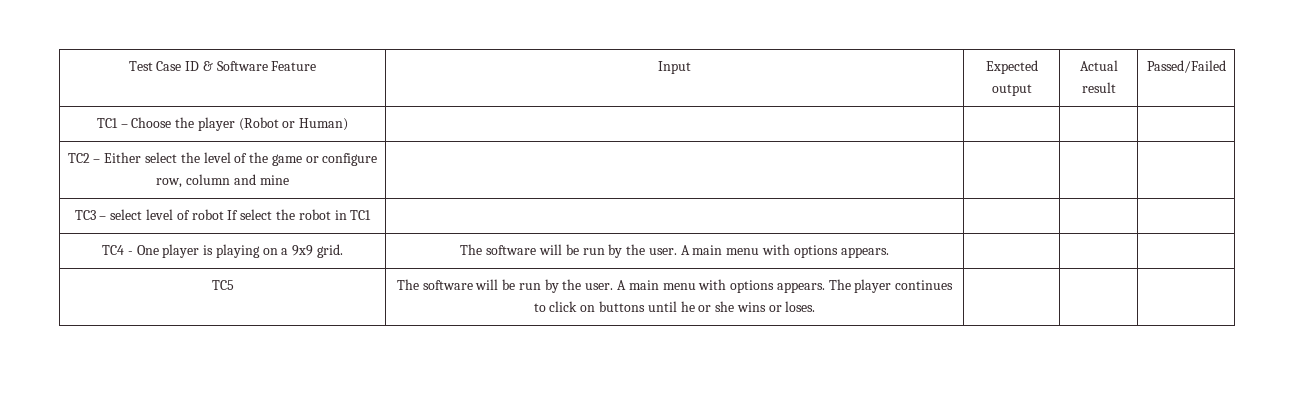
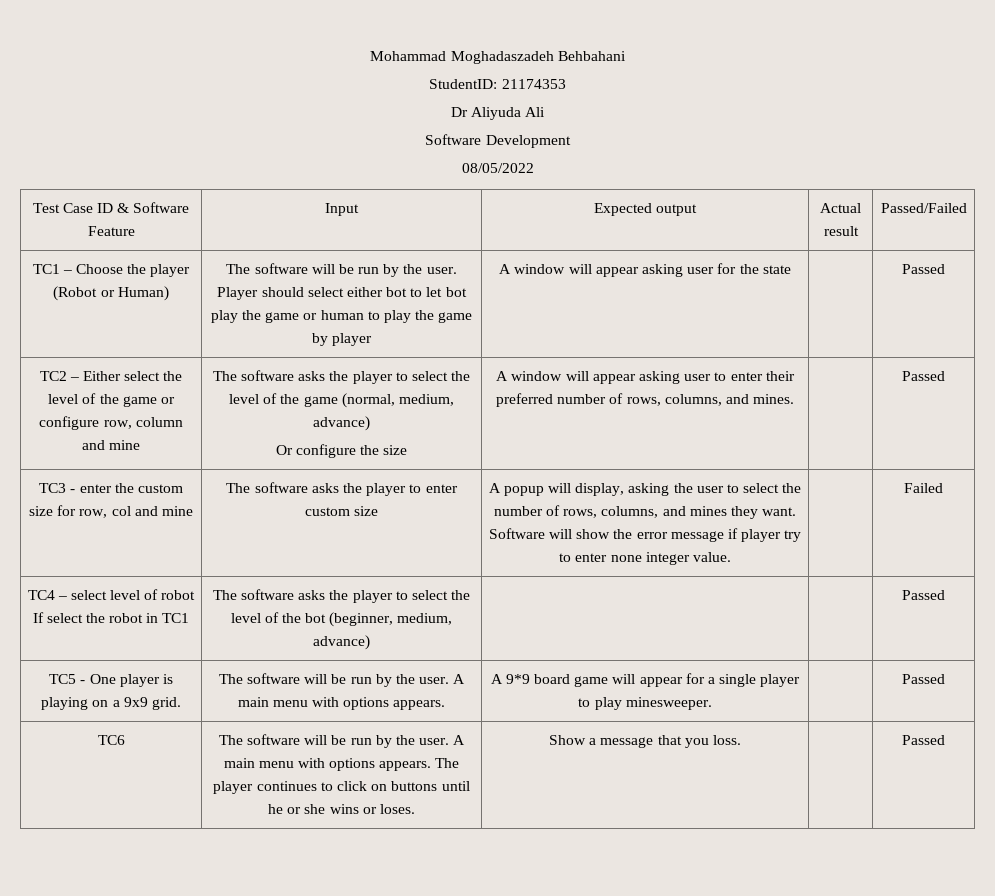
+ Mohammad Moghadaszadeh Behbahani
+ StudentID: 21174353
+ Dr Aliyuda Ali
+ Software Development
+ 08/05/2022
+ The software will be run by the user. Player should select either bot to let bot play the game or human to play the game by player | A window will appear asking user for the state | | Passed
- TC3 – select level of robot If select the robot in TC1 | | | |
- TC4 - One player is playing on a 9x9 grid. | The software will be run by the user. A main menu with options appears. | | |
- TC5 | The software will be run by the user. A main menu with options appears. The player continues to click on buttons until he or she wins or loses. | | |
+ The software asks the player to select the level of the game (normal, medium, advance)
+ Or configure the size | A window will appear asking user to enter their preferred number of rows, columns, and mines. | | Passed
+ TC3 - enter the custom size for row, col and mine | The software asks the player to enter custom size | A popup will display, asking the user to select the number of rows, columns, and mines they want. Software will show the error message if player try to enter none integer value. | | Failed
+ TC4 – select level of robot If select the robot in TC1 | The software asks the player to select the level of the bot (beginner, medium, advance) | | | Passed
+ TC5 - One player is playing on a 9x9 grid. | The software will be run by the user. A main menu with options appears. | A 9*9 board game will appear for a single player to play minesweeper. | | Passed
+ TC6 | The software will be run by the user. A main menu with options appears. The player continues to click on buttons until he or she wins or loses. | Show a message that you loss. | | Passed

